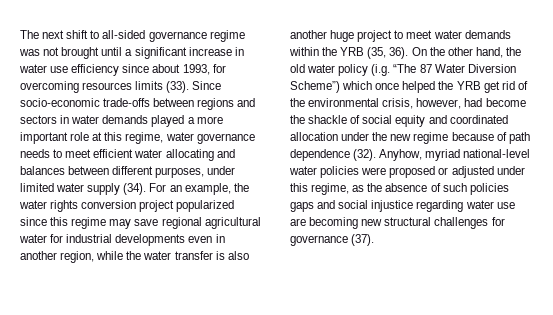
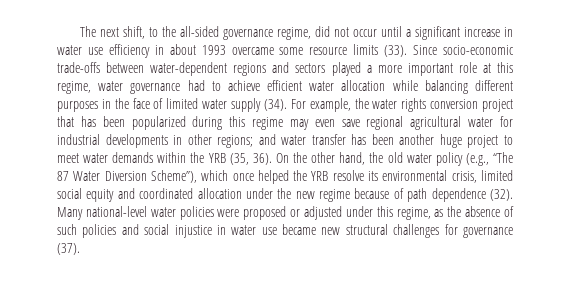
- The next shift to all-sided governance regime was not brought until a significant increase in water use efficiency since about 1993, for overcoming resources limits (33).
+ The next shift, to the all-sided governance regime, did not occur until a significant increase in water use efficiency in about 1993 overcame some resource limits (33).
- Since socio-economic trade-offs between regions and sectors in water demands played a more important role at this regime, water governance needs to meet efficient water allocating and balances between different purposes, under limited water supply (34).
+ Since socio-economic trade-offs between water-dependent regions and sectors played a more important role at this regime, water governance had to achieve efficient water allocation while balancing different purposes in the face of limited water supply (34).
- For an example, the water rights conversion project popularized since this regime may save regional agricultural water for industrial developments even in another region, while the water transfer is also another huge project to meet water demands within the YRB (35, 36).
+ For example, the water rights conversion project that has been popularized during this regime may even save regional agricultural water for industrial developments in other regions; and water transfer has been another huge project to meet water demands within the YRB (35, 36).
- On the other hand, the old water policy (i.g. “The 87 Water Diversion Scheme”) which once helped the YRB get rid of the environmental crisis, however, had become the shackle of social equity and coordinated allocation under the new regime because of path dependence (32).
+ On the other hand, the old water policy (e.g., “The 87 Water Diversion Scheme”), which once helped the YRB resolve its environmental crisis, limited social equity and coordinated allocation under the new regime because of path dependence (32).
- Anyhow, myriad national-level water policies were proposed or adjusted under this regime, as the absence of such policies gaps and social injustice regarding water use are becoming new structural challenges for governance (37).
+ Many national-level water policies were proposed or adjusted under this regime, as the absence of such policies and social injustice in water use became new structural challenges for governance (37).

